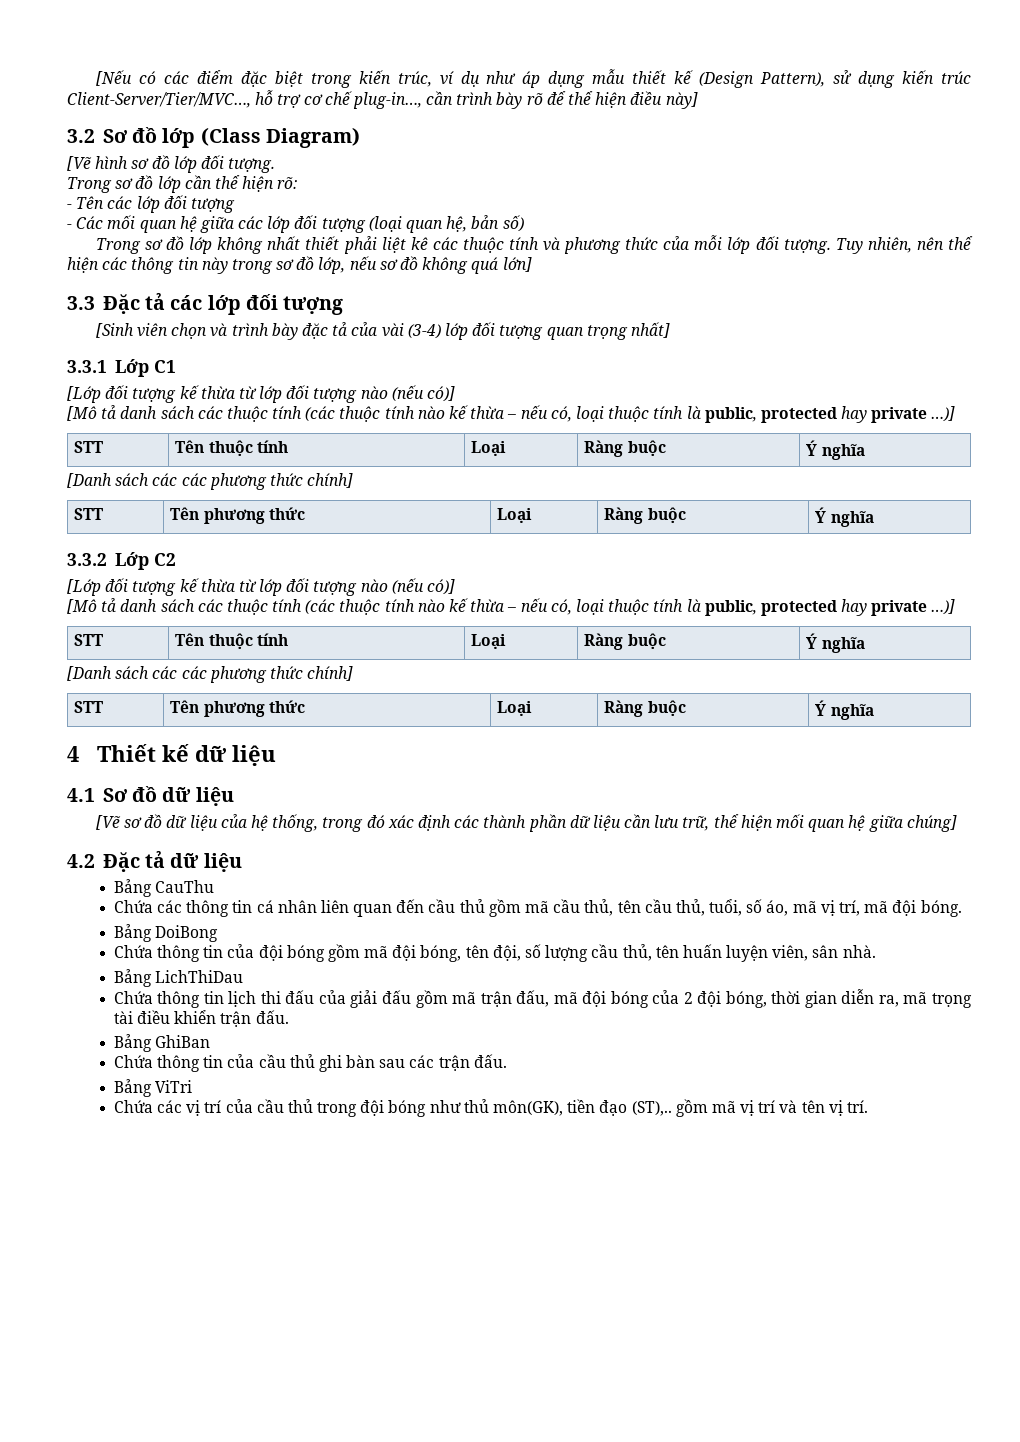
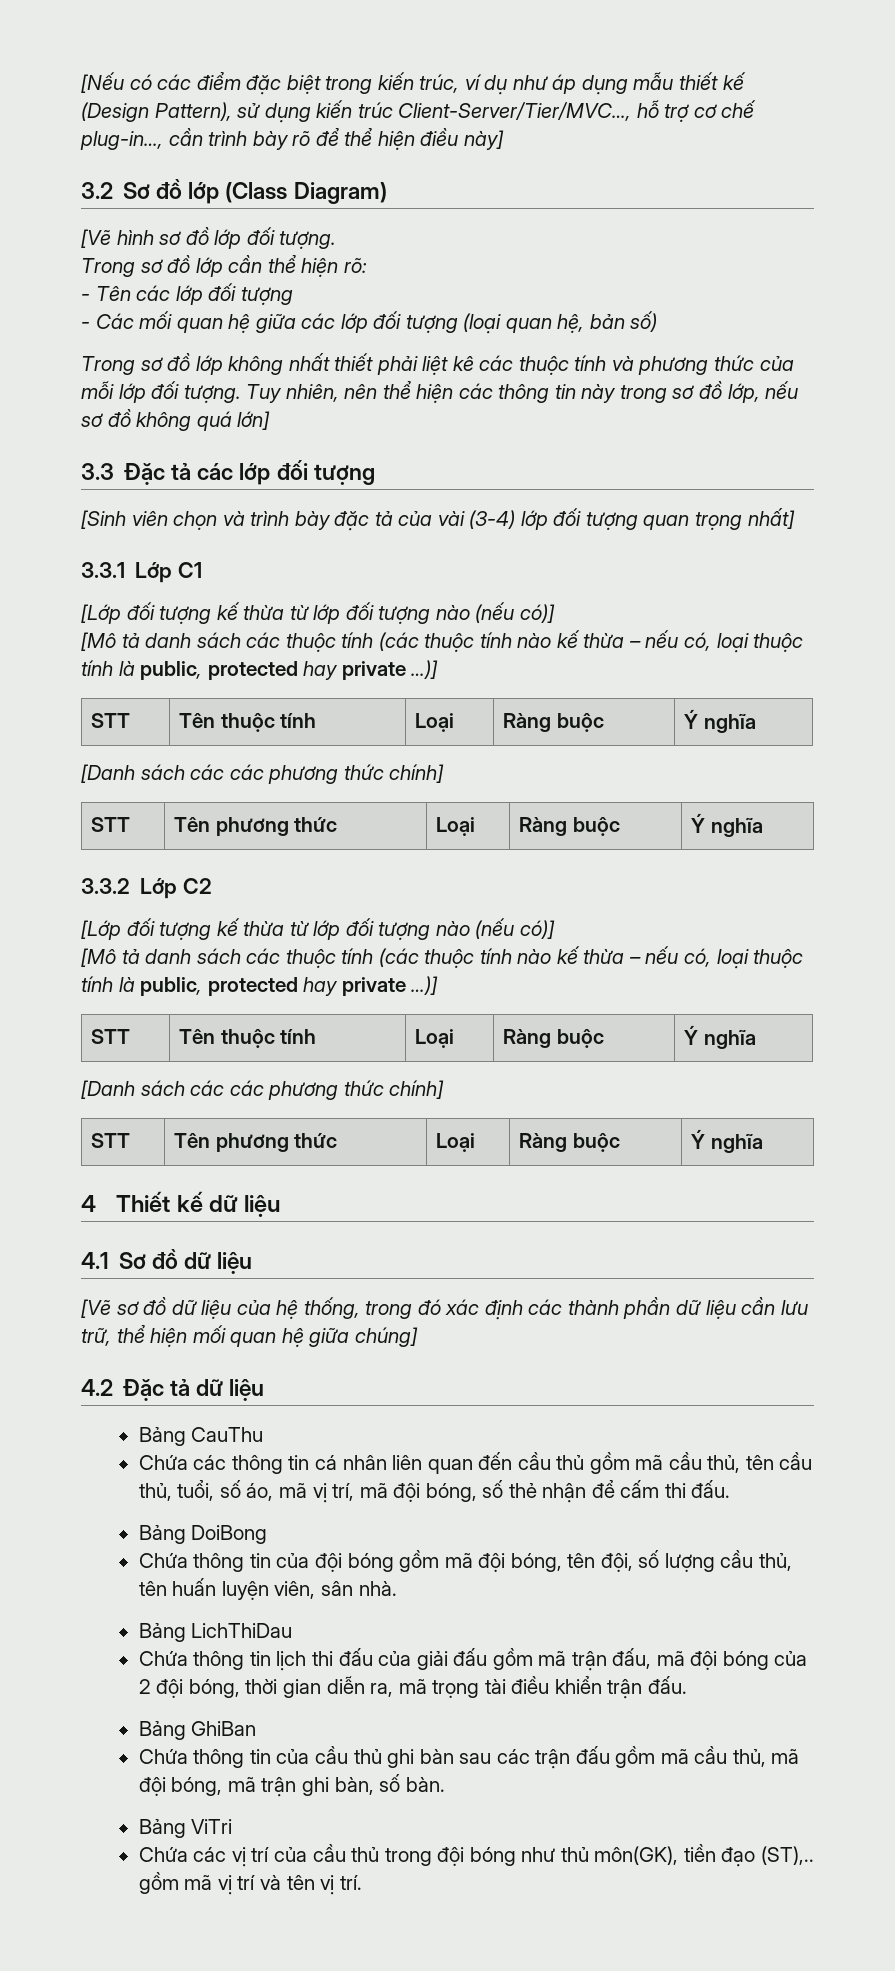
- Chứa các thông tin cá nhân liên quan đến cầu thủ gồm mã cầu thủ, tên cầu thủ, tuổi, số áo, mã vị trí, mã đội bóng.
+ Chứa các thông tin cá nhân liên quan đến cầu thủ gồm mã cầu thủ, tên cầu thủ, tuổi, số áo, mã vị trí, mã đội bóng, số thẻ nhận để cấm thi đấu.
- Chứa thông tin của cầu thủ ghi bàn sau các trận đấu.
+ Chứa thông tin của cầu thủ ghi bàn sau các trận đấu gồm mã cầu thủ, mã đội bóng, mã trận ghi bàn, số bàn.

